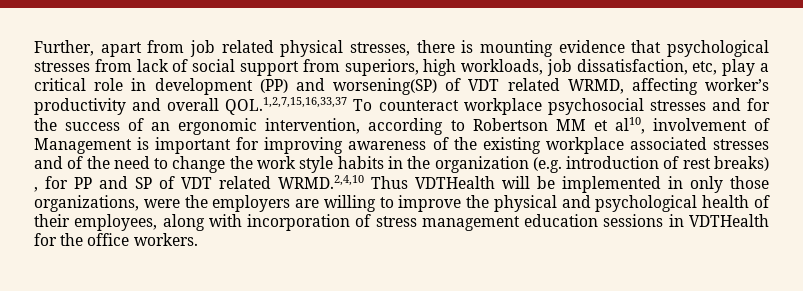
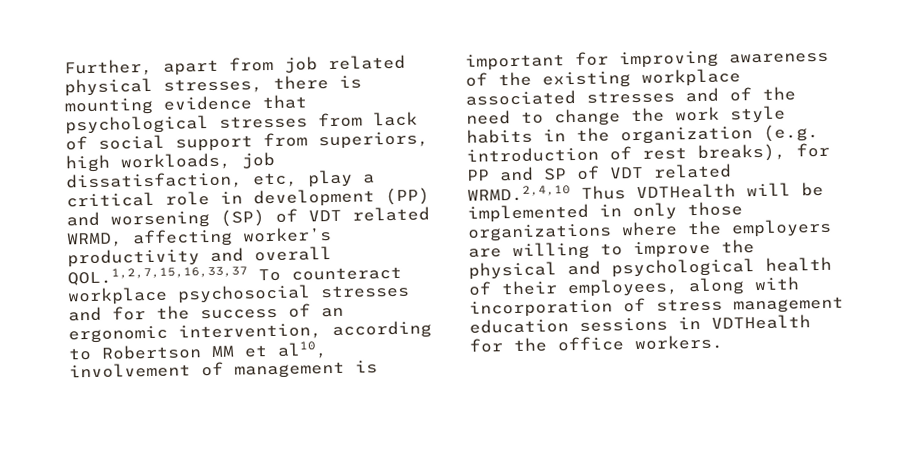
- Further, apart from job related physical stresses, there is mounting evidence that psychological stresses from lack of social support from superiors, high workloads, job dissatisfaction, etc, play a critical role in development (PP) and worsening(SP) of VDT related WRMD, affecting worker’s productivity and overall QOL.1,2,7,15,16,33,37 To counteract workplace psychosocial stresses and for the success of an ergonomic intervention, according to Robertson MM et al10, involvement of Management is important for improving awareness of the existing workplace associated stresses and of the need to change the work style habits in the organization (e.g. introduction of rest breaks) , for PP and SP of VDT related WRMD.2,4,10 Thus VDTHealth will be implemented in only those organizations, were the employers are willing to improve the physical and psychological health of their employees, along with incorporation of stress management education sessions in VDTHealth for the office workers.
+ Further, apart from job related physical stresses, there is mounting evidence that psychological stresses from lack of social support from superiors, high workloads, job dissatisfaction, etc, play a critical role in development (PP) and worsening (SP) of VDT related WRMD, affecting worker’s productivity and overall QOL.1,2,7,15,16,33,37 To counteract workplace psychosocial stresses and for the success of an ergonomic intervention, according to Robertson MM et al10, involvement of management is important for improving awareness of the existing workplace associated stresses and of the need to change the work style habits in the organization (e.g. introduction of rest breaks), for PP and SP of VDT related WRMD.2,4,10 Thus VDTHealth will be implemented in only those organizations where the employers are willing to improve the physical and psychological health of their employees, along with incorporation of stress management education sessions in VDTHealth for the office workers.

